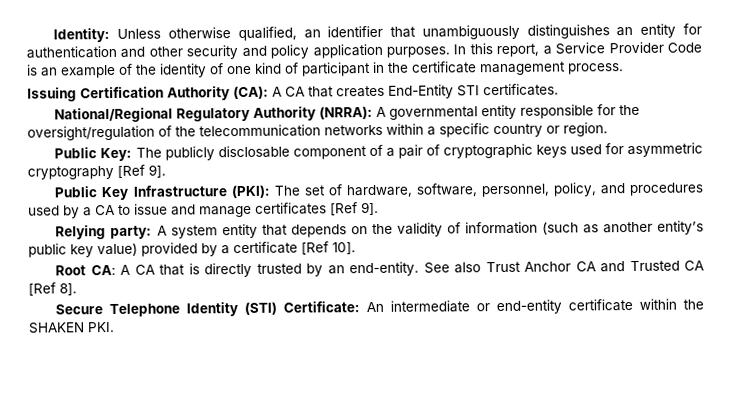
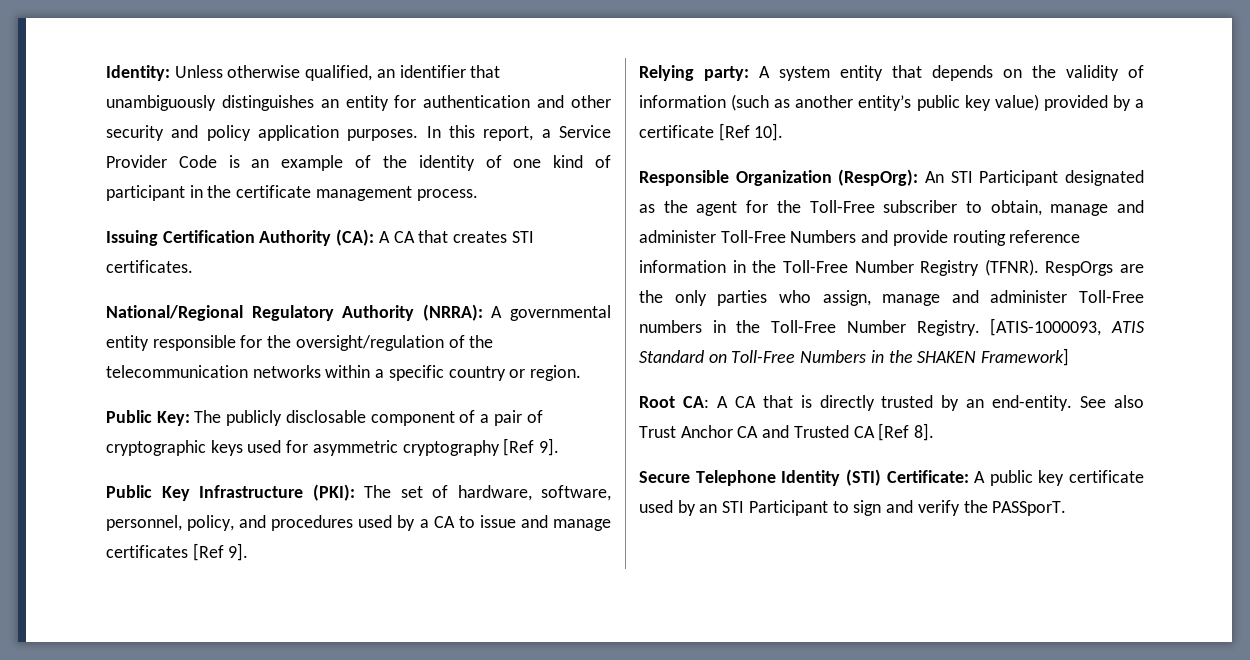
- Issuing Certification Authority (CA): A CA that creates End-Entity STI certificates.
+ Issuing Certification Authority (CA): A CA that creates STI certificates.
+ Responsible Organization (RespOrg): An STI Participant designated as the agent for the Toll-Free subscriber to obtain, manage and administer Toll-Free Numbers and provide routing reference information in the Toll-Free Number Registry (TFNR). RespOrgs are the only parties who assign, manage and administer Toll-Free numbers in the Toll-Free Number Registry. [ATIS-1000093, ATIS Standard on Toll-Free Numbers in the SHAKEN Framework]
- Secure Telephone Identity (STI) Certificate: An intermediate or end-entity certificate within the SHAKEN PKI.
+ Secure Telephone Identity (STI) Certificate: A public key certificate used by an STI Participant to sign and verify the PASSporT.

